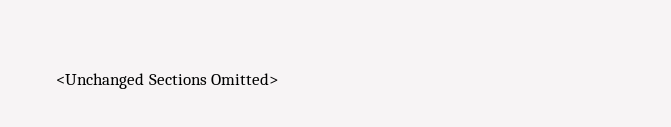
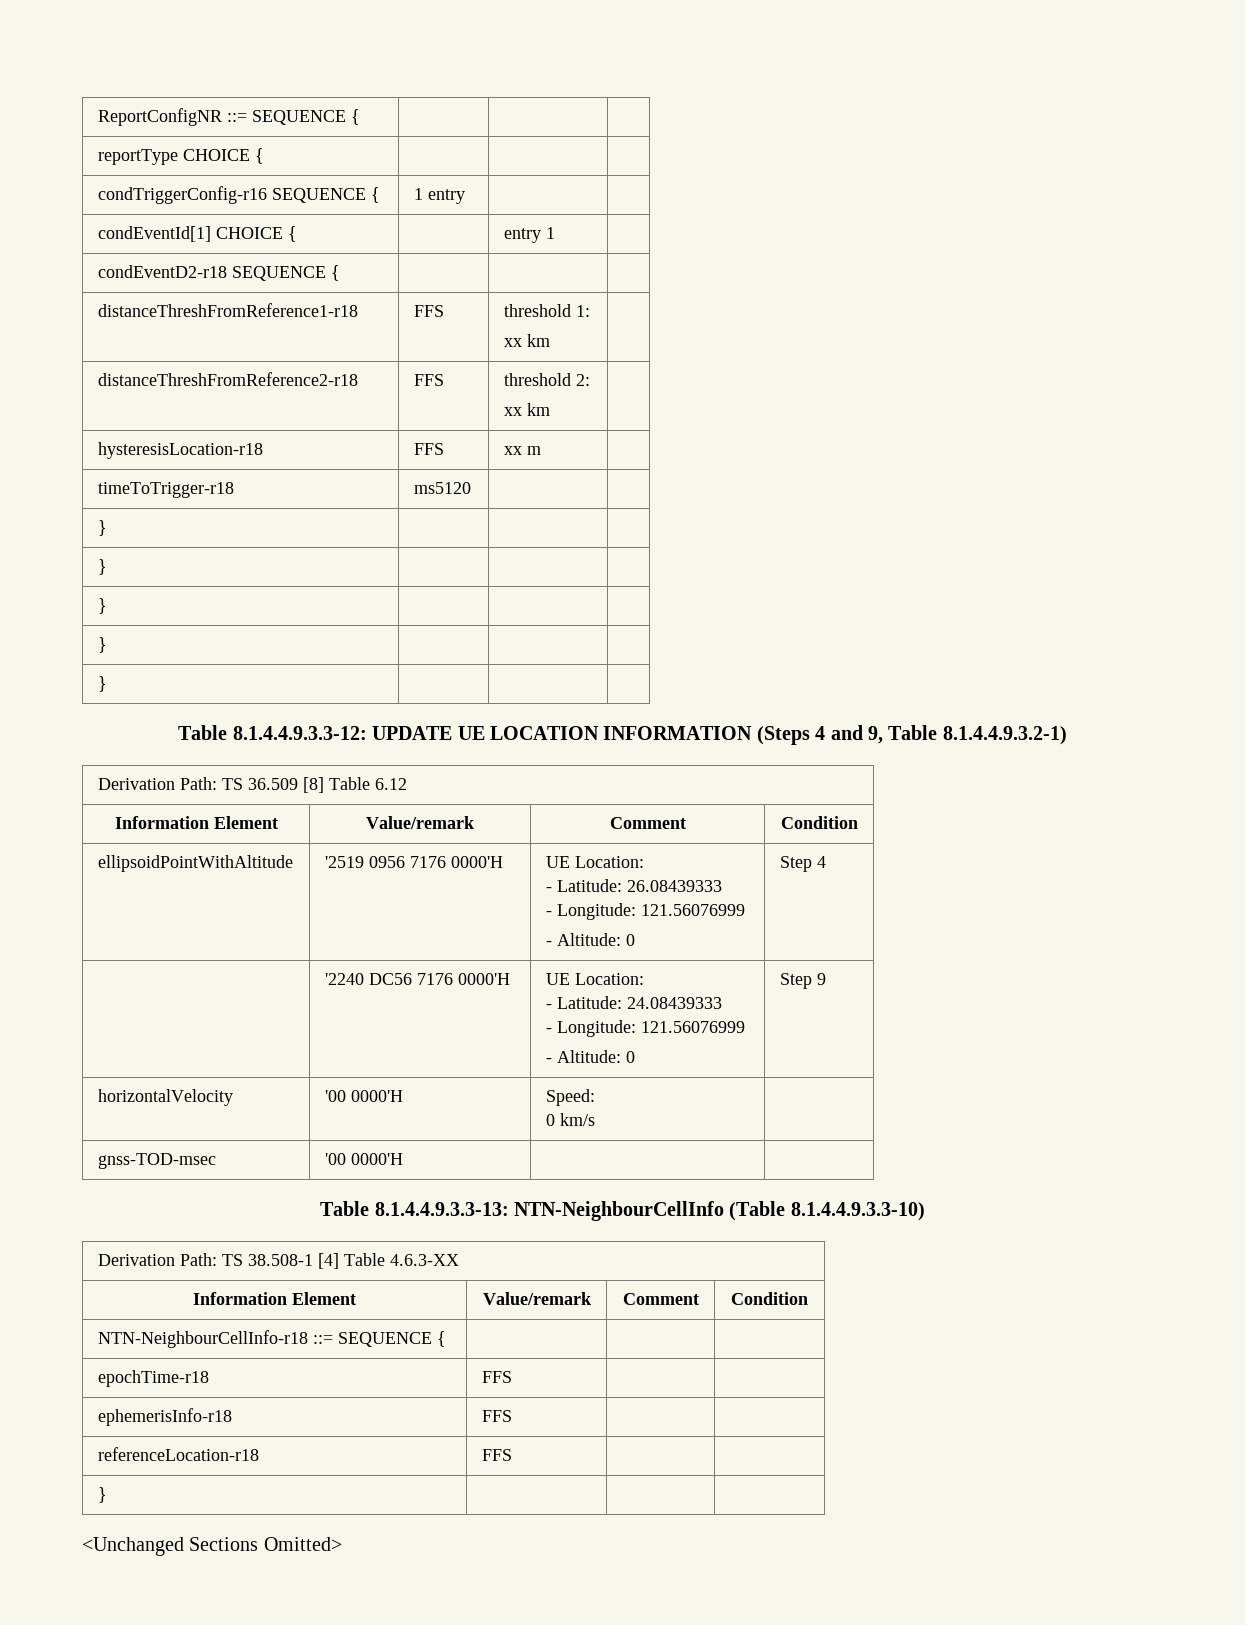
+ ReportConfigNR ::= SEQUENCE { | | |
+ reportType CHOICE { | | |
+ condTriggerConfig-r16 SEQUENCE { | 1 entry | |
+ condEventId[1] CHOICE { | | entry 1 |
+ condEventD2-r18 SEQUENCE { | | |
+ distanceThreshFromReference1-r18 | FFS | threshold 1:
+ xx km |
+ distanceThreshFromReference2-r18 | FFS | threshold 2:
+ xx km |
+ hysteresisLocation-r18 | FFS | xx m |
+ timeToTrigger-r18 | ms5120 | |
+ } | | |
+ } | | |
+ } | | |
+ } | | |
+ } | | |
+ Table 8.1.4.4.9.3.3-12: UPDATE UE LOCATION INFORMATION (Steps 4 and 9, Table 8.1.4.4.9.3.2-1)
+ Derivation Path: TS 36.509 [8] Table 6.12
+ Information Element | Value/remark | Comment | Condition
+ ellipsoidPointWithAltitude | '2519 0956 7176 0000'H | UE Location:
+ - Latitude: 26.08439333
+ - Longitude: 121.56076999
+ - Altitude: 0 | Step 4
+ | '2240 DC56 7176 0000'H | UE Location:
+ - Latitude: 24.08439333
+ - Longitude: 121.56076999
+ - Altitude: 0 | Step 9
+ horizontalVelocity | '00 0000'H | Speed:
+ 0 km/s |
+ gnss-TOD-msec | '00 0000'H | |
+ Table 8.1.4.4.9.3.3-13: NTN-NeighbourCellInfo (Table 8.1.4.4.9.3.3-10)
+ Derivation Path: TS 38.508-1 [4] Table 4.6.3-XX
+ Information Element | Value/remark | Comment | Condition
+ NTN-NeighbourCellInfo-r18 ::= SEQUENCE { | | |
+ epochTime-r18 | FFS | |
+ ephemerisInfo-r18 | FFS | |
+ referenceLocation-r18 | FFS | |
+ } | | |

